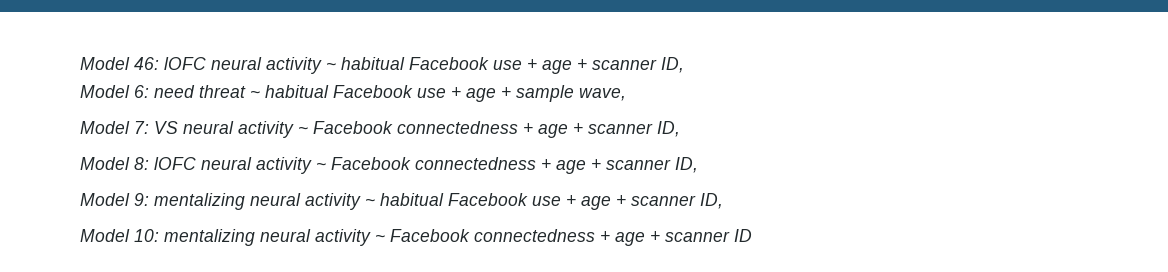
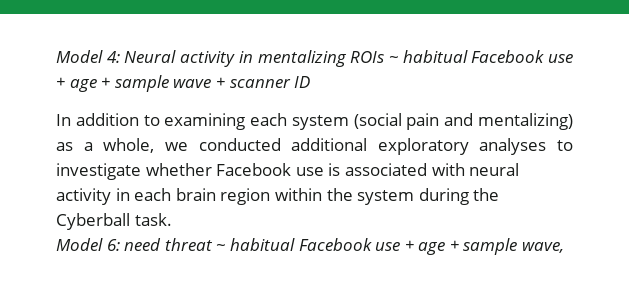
- Model 46: lOFC neural activity ~ habitual Facebook use + age + scanner ID,
+ Model 4: Neural activity in mentalizing ROIs ~ habitual Facebook use + age + sample wave + scanner ID
+ In addition to examining each system (social pain and mentalizing) as a whole, we conducted additional exploratory analyses to investigate whether Facebook use is associated with neural activity in each brain region within the system during the Cyberball task.
- Model 7: VS neural activity ~ Facebook connectedness + age + scanner ID,
- Model 8: lOFC neural activity ~ Facebook connectedness + age + scanner ID,
- Model 9: mentalizing neural activity ~ habitual Facebook use + age + scanner ID,
- Model 10: mentalizing neural activity ~ Facebook connectedness + age + scanner ID

